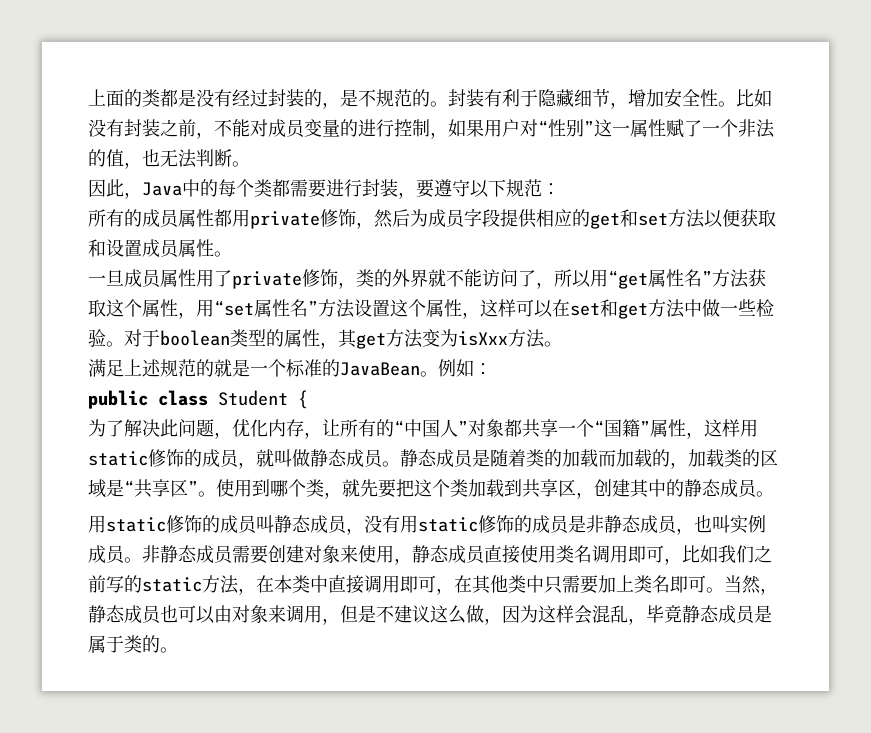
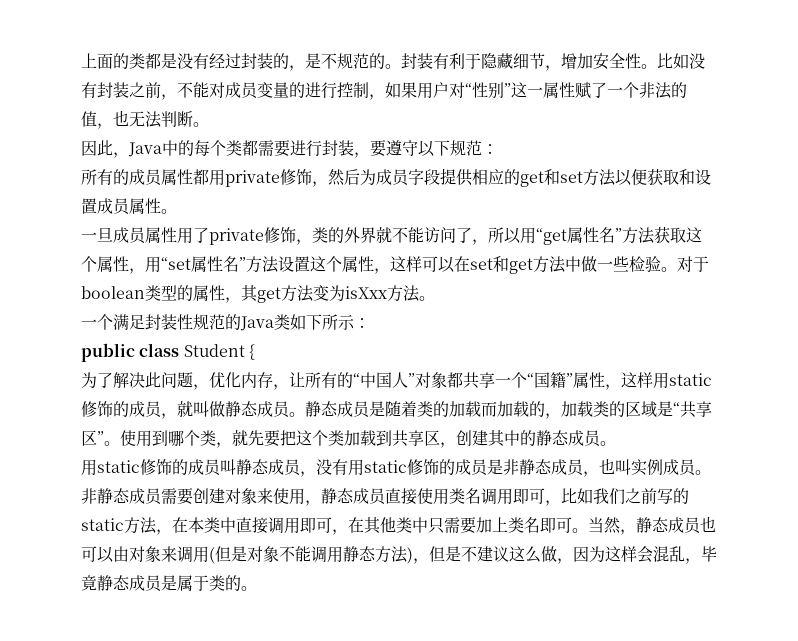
- 满足上述规范的就是一个标准的JavaBean。例如：
+ 一个满足封装性规范的Java类如下所示：
- 当然，静态成员也可以由对象来调用，但是不建议这么做，因为这样会混乱，毕竟静态成员是属于类的。
+ 当然，静态成员也可以由对象来调用(但是对象不能调用静态方法)，但是不建议这么做，因为这样会混乱，毕竟静态成员是属于类的。

